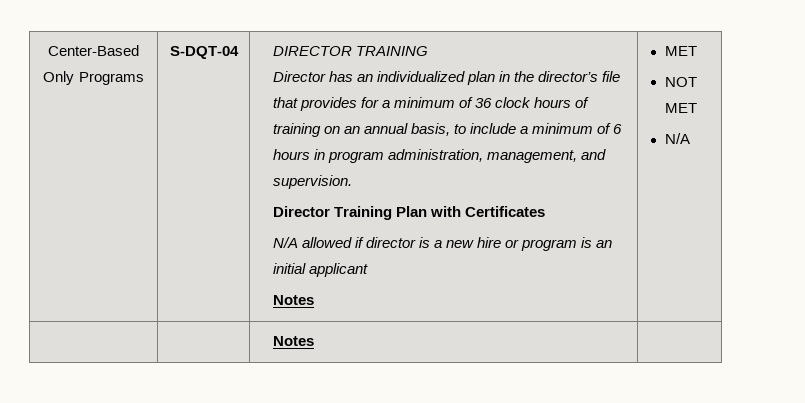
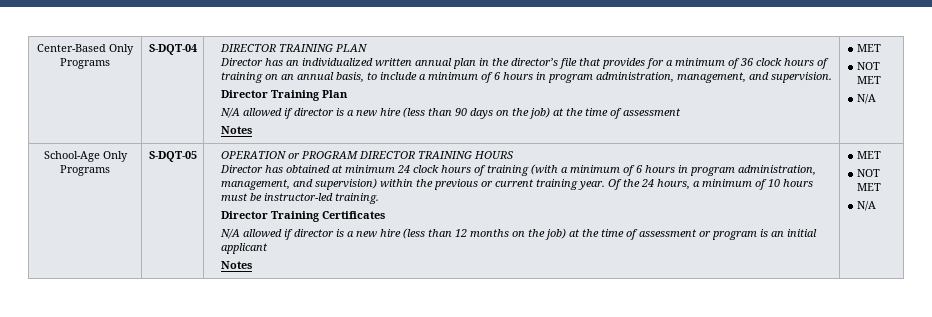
- DIRECTOR TRAINING
+ DIRECTOR TRAINING PLAN
- Director has an individualized plan in the director’s file that provides for a minimum of 36 clock hours of training on an annual basis, to include a minimum of 6 hours in program administration, management, and supervision.
+ Director has an individualized written annual plan in the director’s file that provides for a minimum of 36 clock hours of training on an annual basis, to include a minimum of 6 hours in program administration, management, and supervision.
- Director Training Plan with Certificates
+ Director Training Plan
+ N/A allowed if director is a new hire (less than 90 days on the job) at the time of assessment
+ Notes | MET
+ NOT MET
+ N/A
+ School-Age Only Programs | S-DQT-05 | OPERATION or PROGRAM DIRECTOR TRAINING HOURS
+ Director has obtained at minimum 24 clock hours of training (with a minimum of 6 hours in program administration, management, and supervision) within the previous or current training year. Of the 24 hours, a minimum of 10 hours must be instructor-led training.
+ Director Training Certificates
- N/A allowed if director is a new hire or program is an initial applicant
+ N/A allowed if director is a new hire (less than 12 months on the job) at the time of assessment or program is an initial applicant
- | | Notes |

